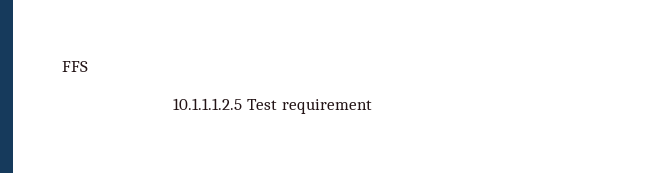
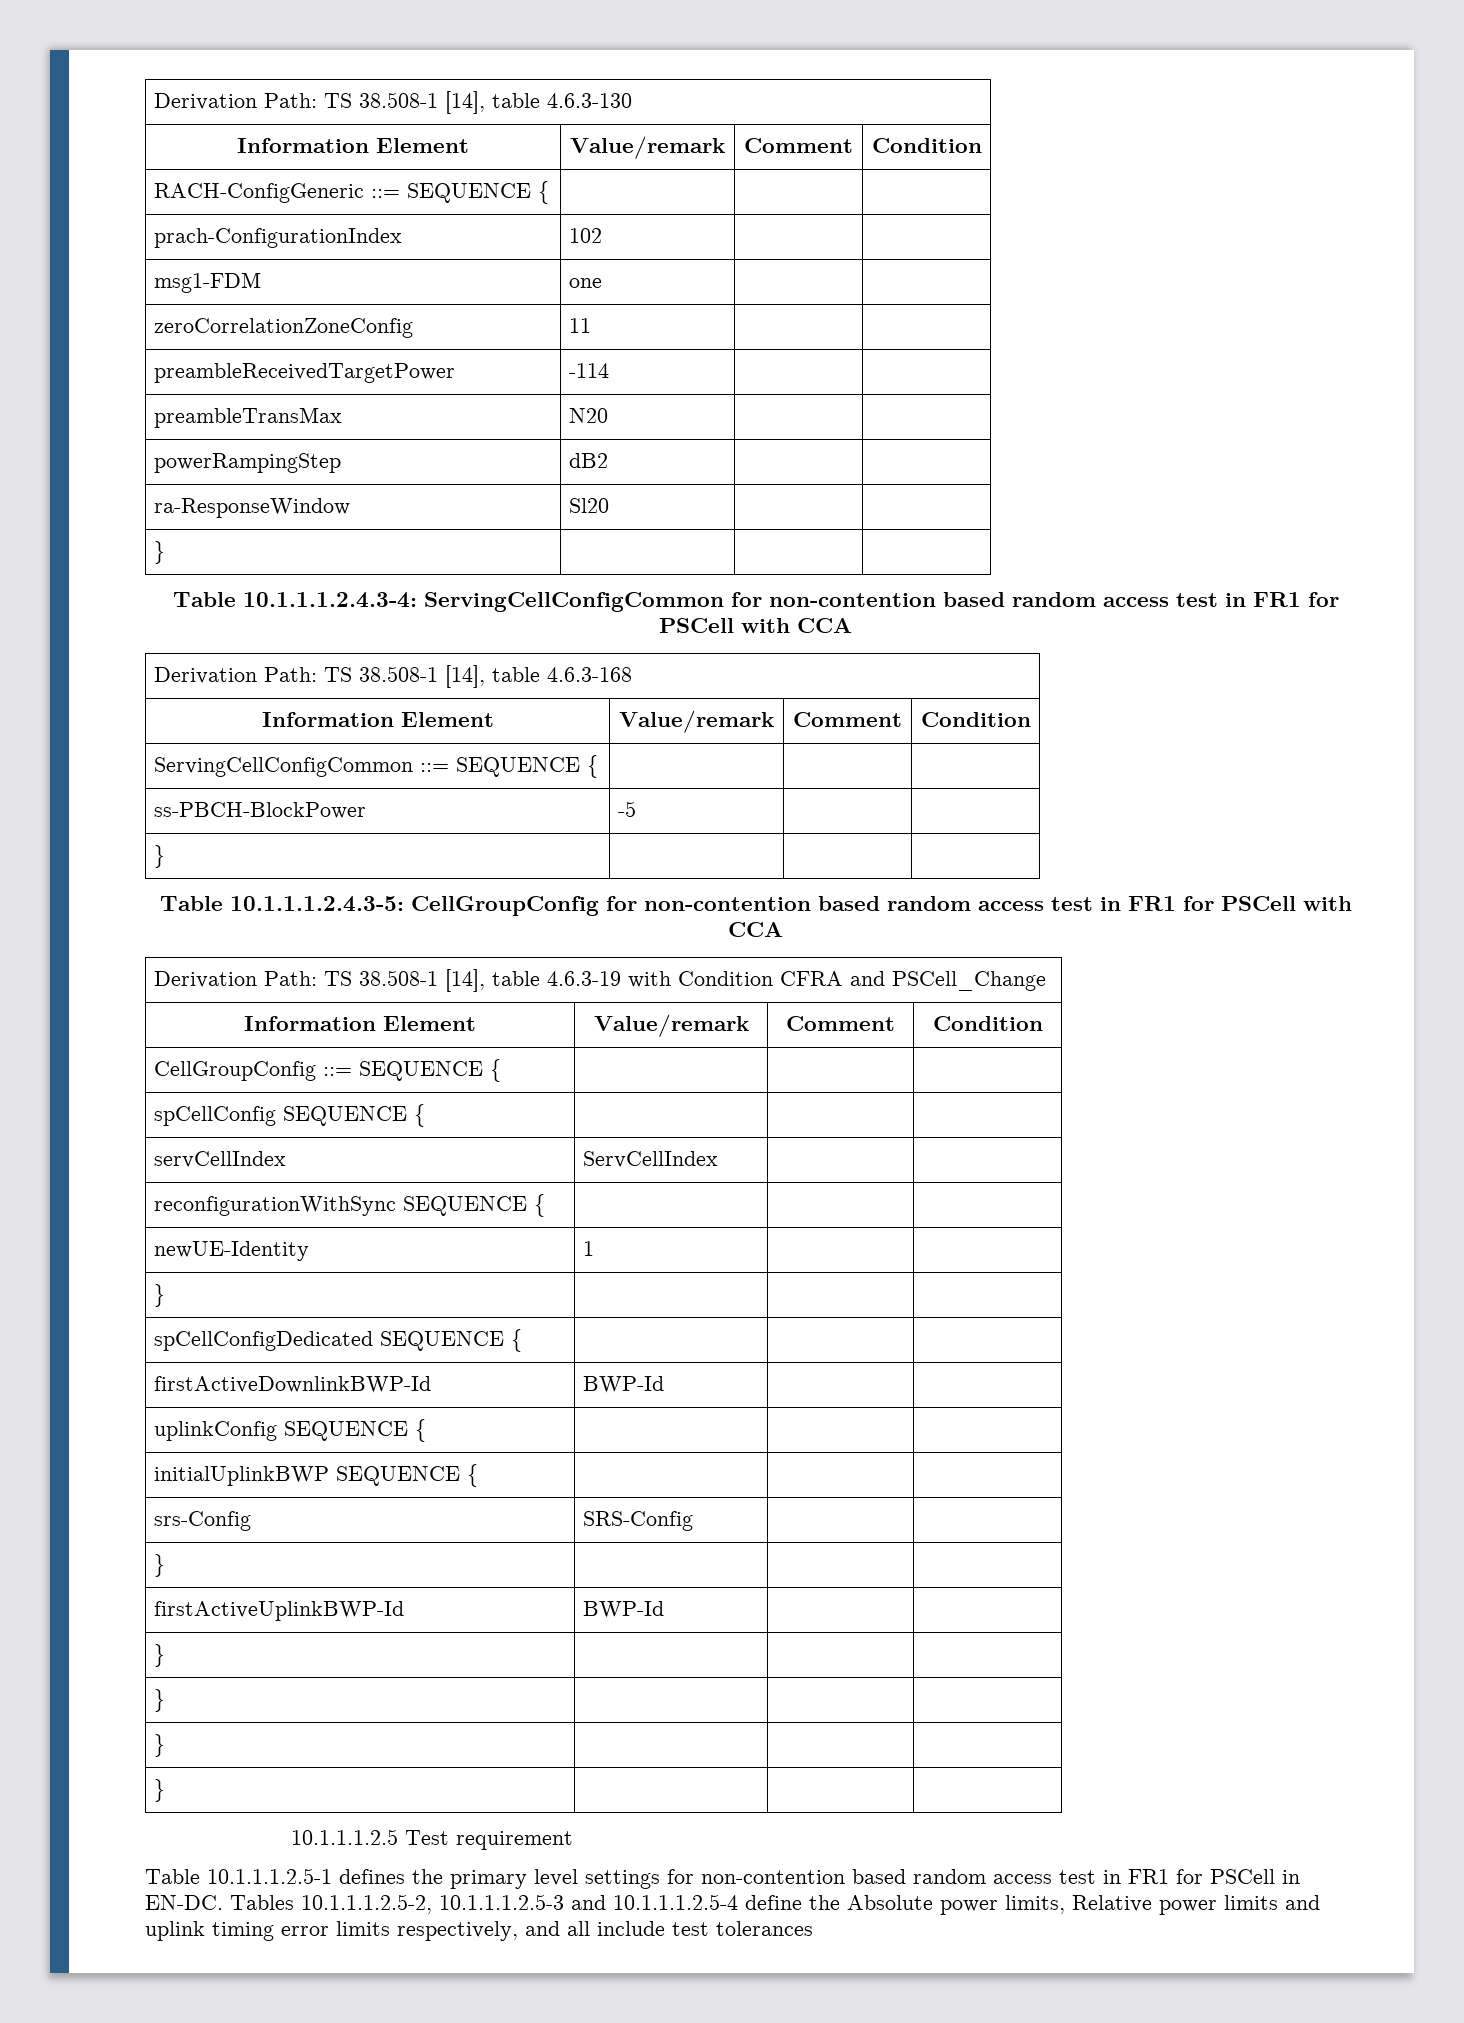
- FFS
+ Derivation Path: TS 38.508-1 [14], table 4.6.3-130
+ Information Element | Value/remark | Comment | Condition
+ RACH-ConfigGeneric ::= SEQUENCE { | | |
+ prach-ConfigurationIndex | 102 | |
+ msg1-FDM | one | |
+ zeroCorrelationZoneConfig | 11 | |
+ preambleReceivedTargetPower | -114 | |
+ preambleTransMax | N20 | |
+ powerRampingStep | dB2 | |
+ ra-ResponseWindow | Sl20 | |
+ } | | |
+ Table 10.1.1.1.2.4.3-4: ServingCellConfigCommon for non-contention based random access test in FR1 for PSCell with CCA
+ Derivation Path: TS 38.508-1 [14], table 4.6.3-168
+ Information Element | Value/remark | Comment | Condition
+ ServingCellConfigCommon ::= SEQUENCE { | | |
+ ss-PBCH-BlockPower | -5 | |
+ } | | |
+ Table 10.1.1.1.2.4.3-5: CellGroupConfig for non-contention based random access test in FR1 for PSCell with CCA
+ Derivation Path: TS 38.508-1 [14], table 4.6.3-19 with Condition CFRA and PSCell_Change
+ Information Element | Value/remark | Comment | Condition
+ CellGroupConfig ::= SEQUENCE { | | |
+ spCellConfig SEQUENCE { | | |
+ servCellIndex | ServCellIndex | |
+ reconfigurationWithSync SEQUENCE { | | |
+ newUE-Identity | 1 | |
+ } | | |
+ spCellConfigDedicated SEQUENCE { | | |
+ firstActiveDownlinkBWP-Id | BWP-Id | |
+ uplinkConfig SEQUENCE { | | |
+ initialUplinkBWP SEQUENCE { | | |
+ srs-Config | SRS-Config | |
+ } | | |
+ firstActiveUplinkBWP-Id | BWP-Id | |
+ } | | |
+ } | | |
+ } | | |
+ } | | |
  10.1.1.1.2.5 Test requirement
+ Table 10.1.1.1.2.5-1 defines the primary level settings for non-contention based random access test in FR1 for PSCell in EN-DC. Tables 10.1.1.1.2.5-2, 10.1.1.1.2.5-3 and 10.1.1.1.2.5-4 define the Absolute power limits, Relative power limits and uplink timing error limits respectively, and all include test tolerances

